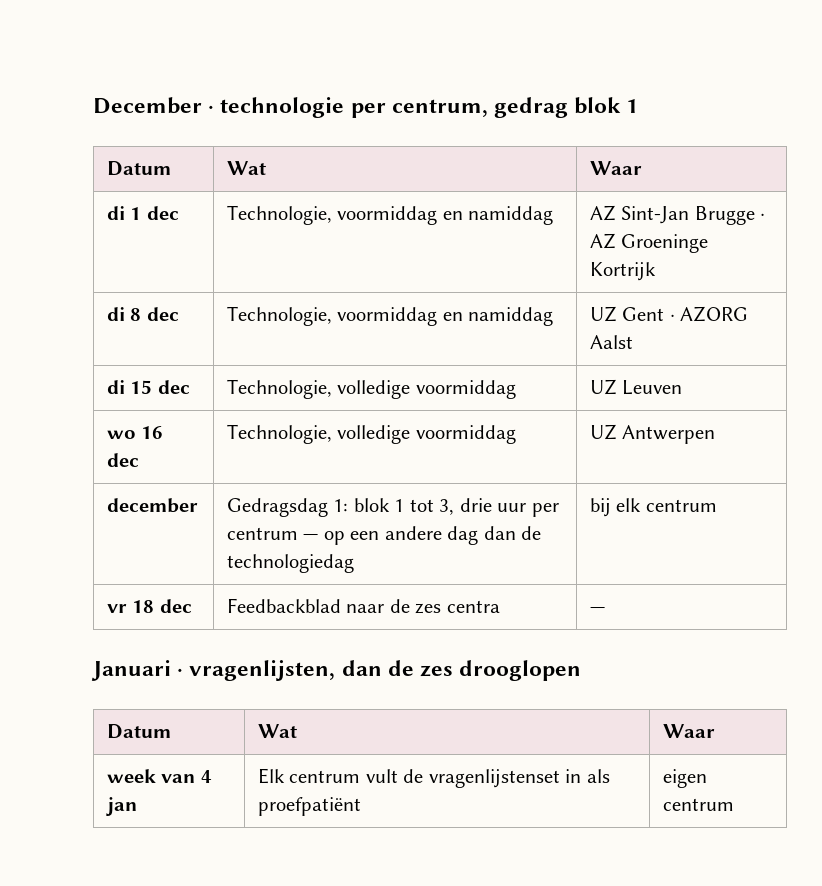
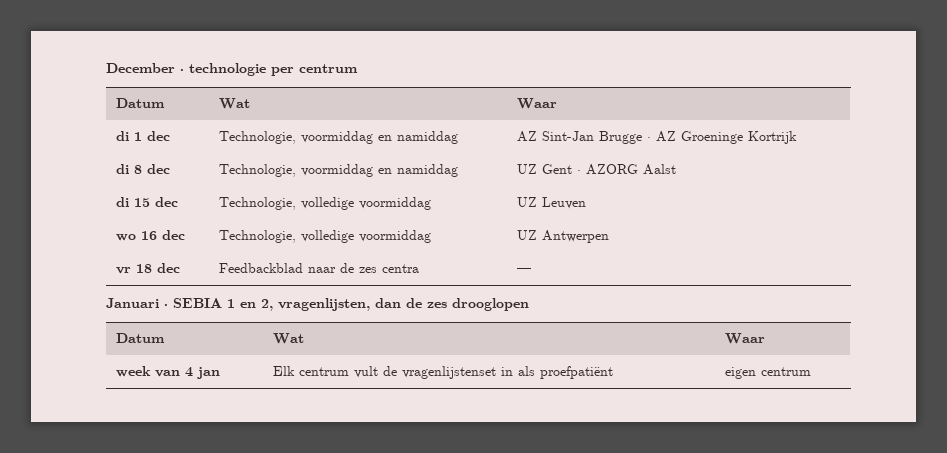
- December · technologie per centrum, gedrag blok 1
+ December · technologie per centrum
- december | Gedragsdag 1: blok 1 tot 3, drie uur per centrum — op een andere dag dan de technologiedag | bij elk centrum
- Januari · vragenlijsten, dan de zes drooglopen
+ Januari · SEBIA 1 en 2, vragenlijsten, dan de zes drooglopen

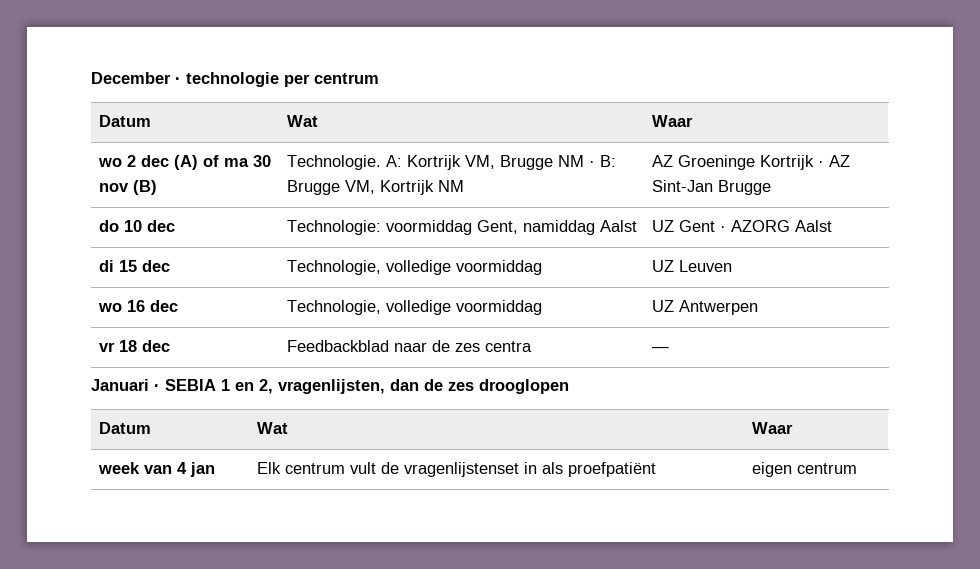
- di 1 dec | Technologie, voormiddag en namiddag | AZ Sint-Jan Brugge · AZ Groeninge Kortrijk
- di 8 dec | Technologie, voormiddag en namiddag | UZ Gent · AZORG Aalst
+ wo 2 dec (A) of ma 30 nov (B) | Technologie. A: Kortrijk VM, Brugge NM · B: Brugge VM, Kortrijk NM | AZ Groeninge Kortrijk · AZ Sint-Jan Brugge
+ do 10 dec | Technologie: voormiddag Gent, namiddag Aalst | UZ Gent · AZORG Aalst

